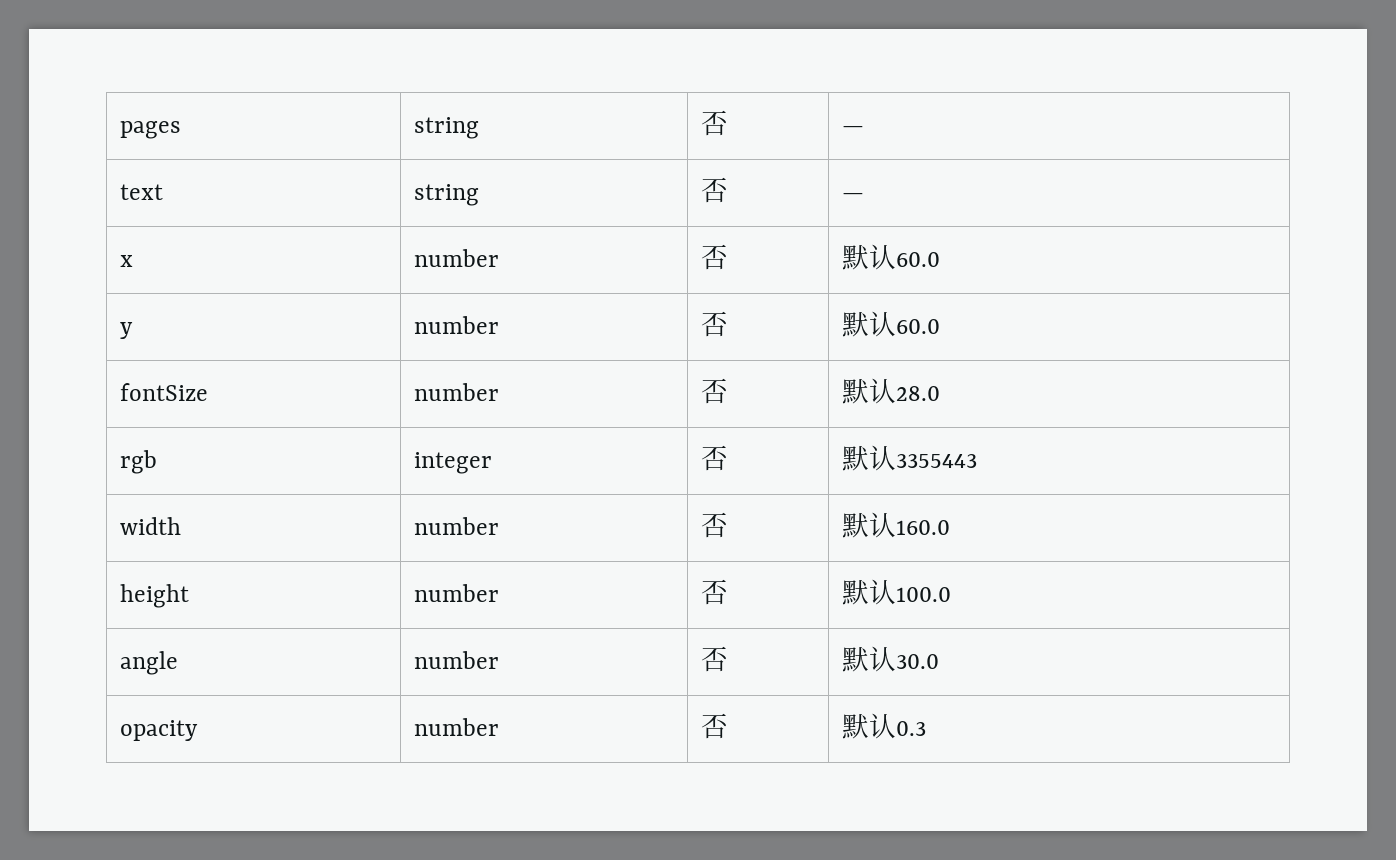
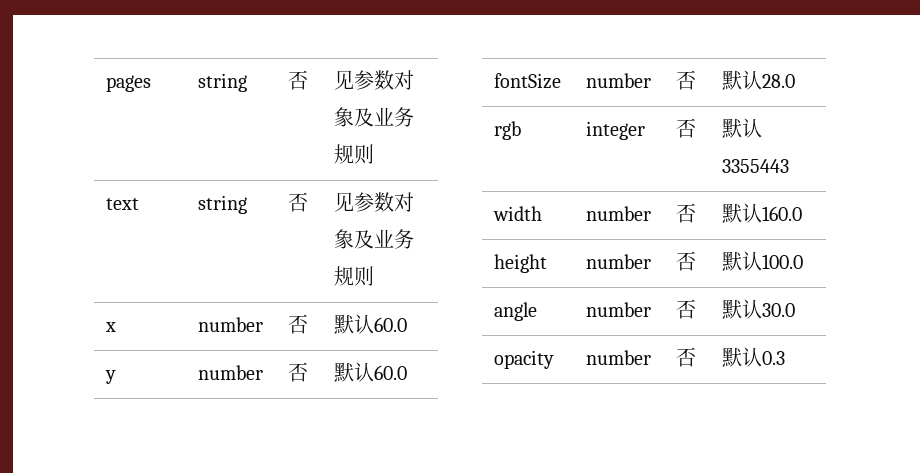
- pages | string | 否 | —
- text | string | 否 | —
+ pages | string | 否 | 见参数对象及业务规则
+ text | string | 否 | 见参数对象及业务规则

